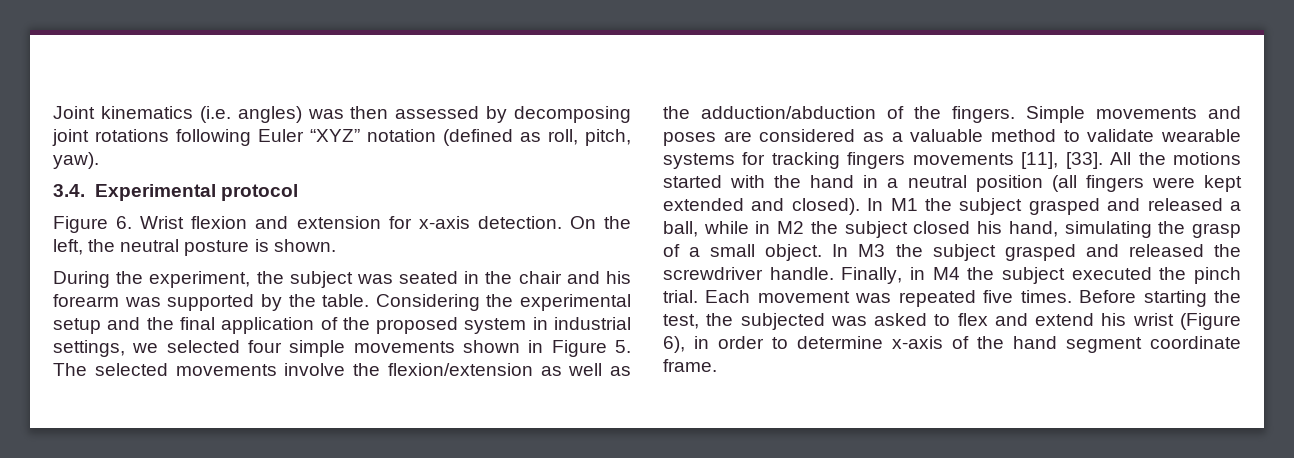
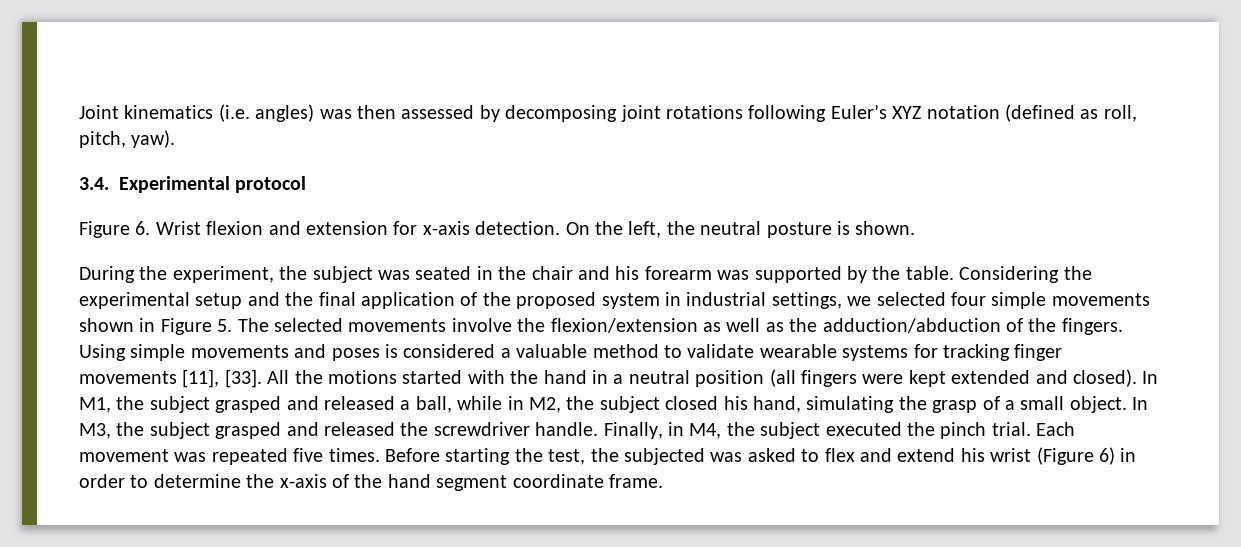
- Joint kinematics (i.e. angles) was then assessed by decomposing joint rotations following Euler “XYZ” notation (defined as roll, pitch, yaw).
+ Joint kinematics (i.e. angles) was then assessed by decomposing joint rotations following Euler’s XYZ notation (defined as roll, pitch, yaw).
- Simple movements and poses are considered as a valuable method to validate wearable systems for tracking fingers movements [11], [33].
+ Using simple movements and poses is considered a valuable method to validate wearable systems for tracking finger movements [11], [33].
- In M1 the subject grasped and released a ball, while in M2 the subject closed his hand, simulating the grasp of a small object.
+ In M1, the subject grasped and released a ball, while in M2, the subject closed his hand, simulating the grasp of a small object.
- In M3 the subject grasped and released the screwdriver handle.
+ In M3, the subject grasped and released the screwdriver handle.
- Finally, in M4 the subject executed the pinch trial.
+ Finally, in M4, the subject executed the pinch trial.
- Before starting the test, the subjected was asked to flex and extend his wrist (Figure 6), in order to determine x-axis of the hand segment coordinate frame.
+ Before starting the test, the subjected was asked to flex and extend his wrist (Figure 6) in order to determine the x-axis of the hand segment coordinate frame.

